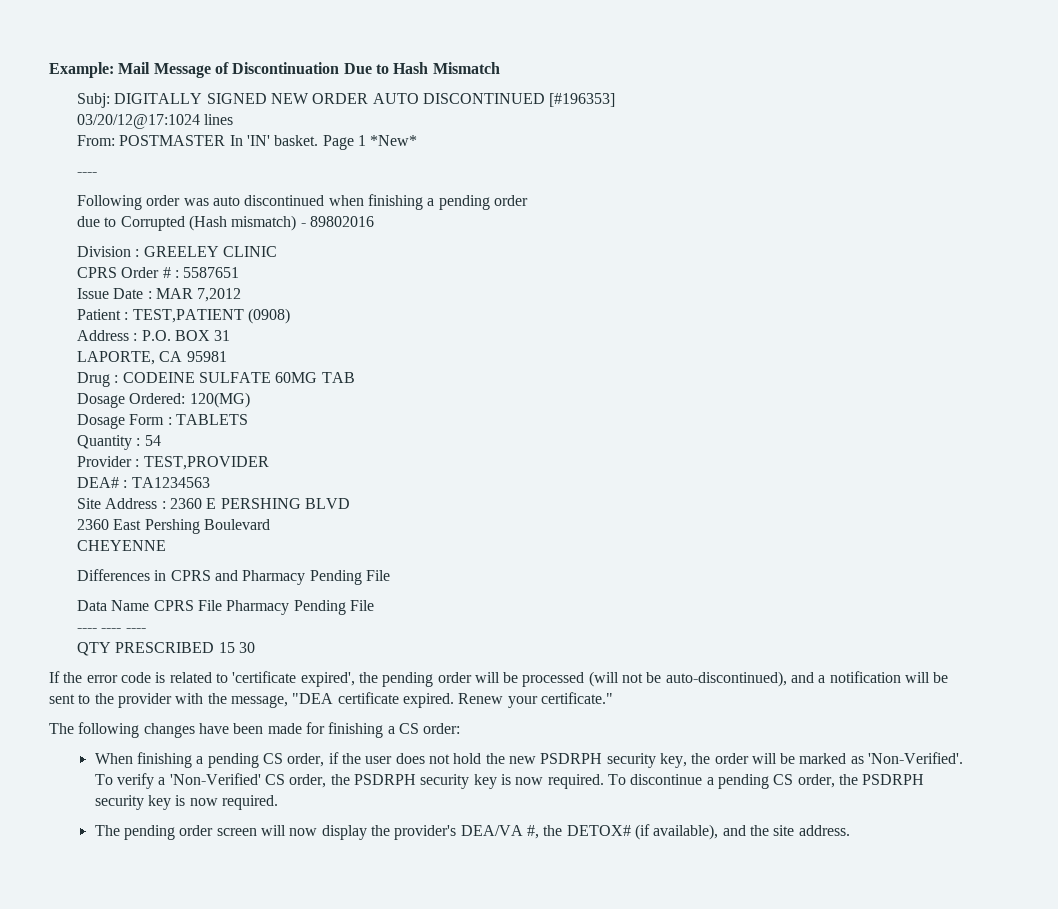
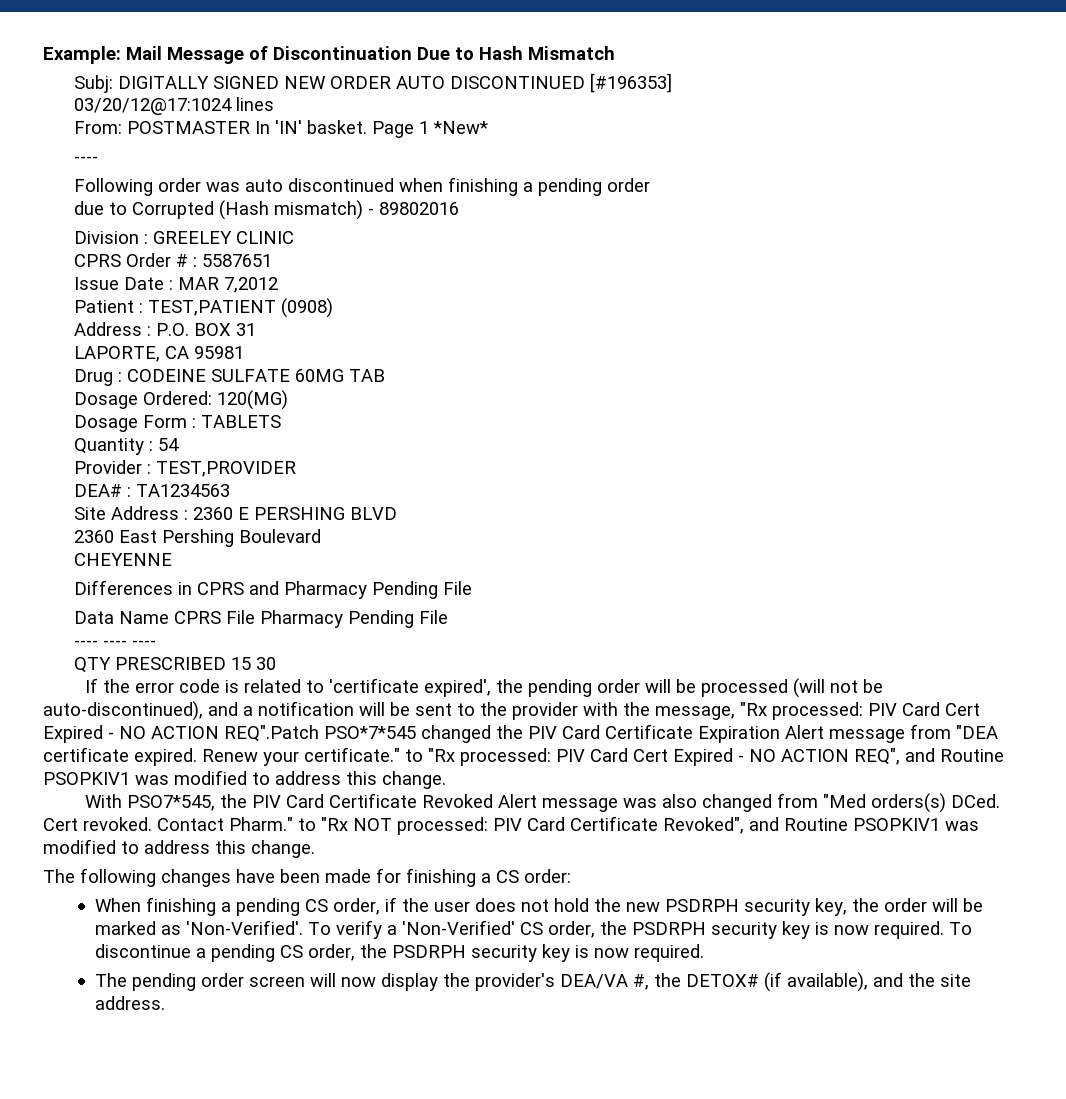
- If the error code is related to 'certificate expired', the pending order will be processed (will not be auto-discontinued), and a notification will be sent to the provider with the message, "DEA certificate expired.
+ If the error code is related to 'certificate expired', the pending order will be processed (will not be auto-discontinued), and a notification will be sent to the provider with the message, "Rx processed: PIV Card Cert Expired - NO ACTION REQ".Patch PSO*7*545 changed the PIV Card Certificate Expiration Alert message from "DEA certificate expired.
- Renew your certificate."
+ Renew your certificate." to "Rx processed: PIV Card Cert Expired - NO ACTION REQ", and Routine PSOPKIV1 was modified to address this change.
+ With PSO7*545, the PIV Card Certificate Revoked Alert message was also changed from "Med orders(s) DCed. Cert revoked. Contact Pharm." to "Rx NOT processed: PIV Card Certificate Revoked", and Routine PSOPKIV1 was modified to address this change.

